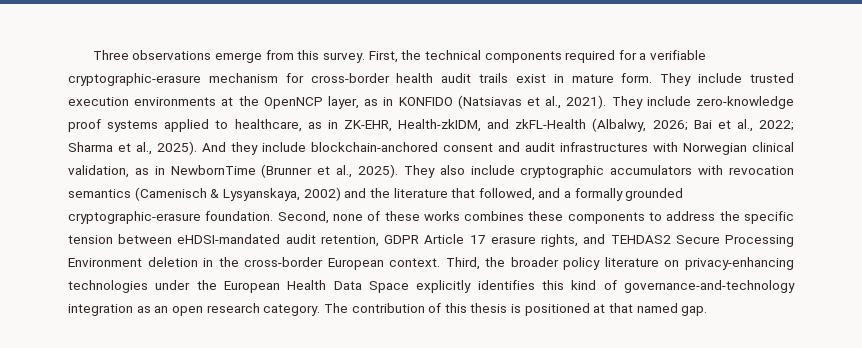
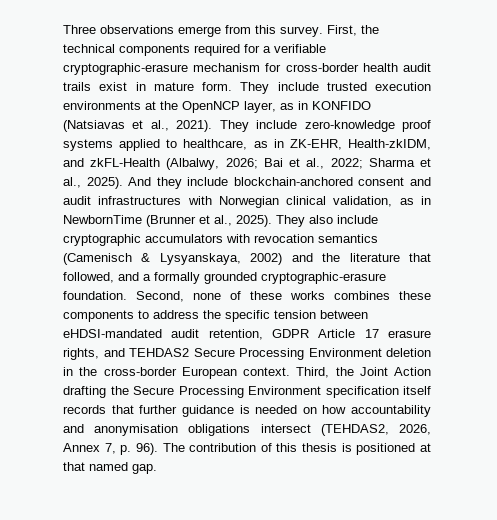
- Third, the broader policy literature on privacy-enhancing technologies under the European Health Data Space explicitly identifies this kind of governance-and-technology integration as an open research category.
+ Third, the Joint Action drafting the Secure Processing Environment specification itself records that further guidance is needed on how accountability and anonymisation obligations intersect (TEHDAS2, 2026, Annex 7, p. 96).

